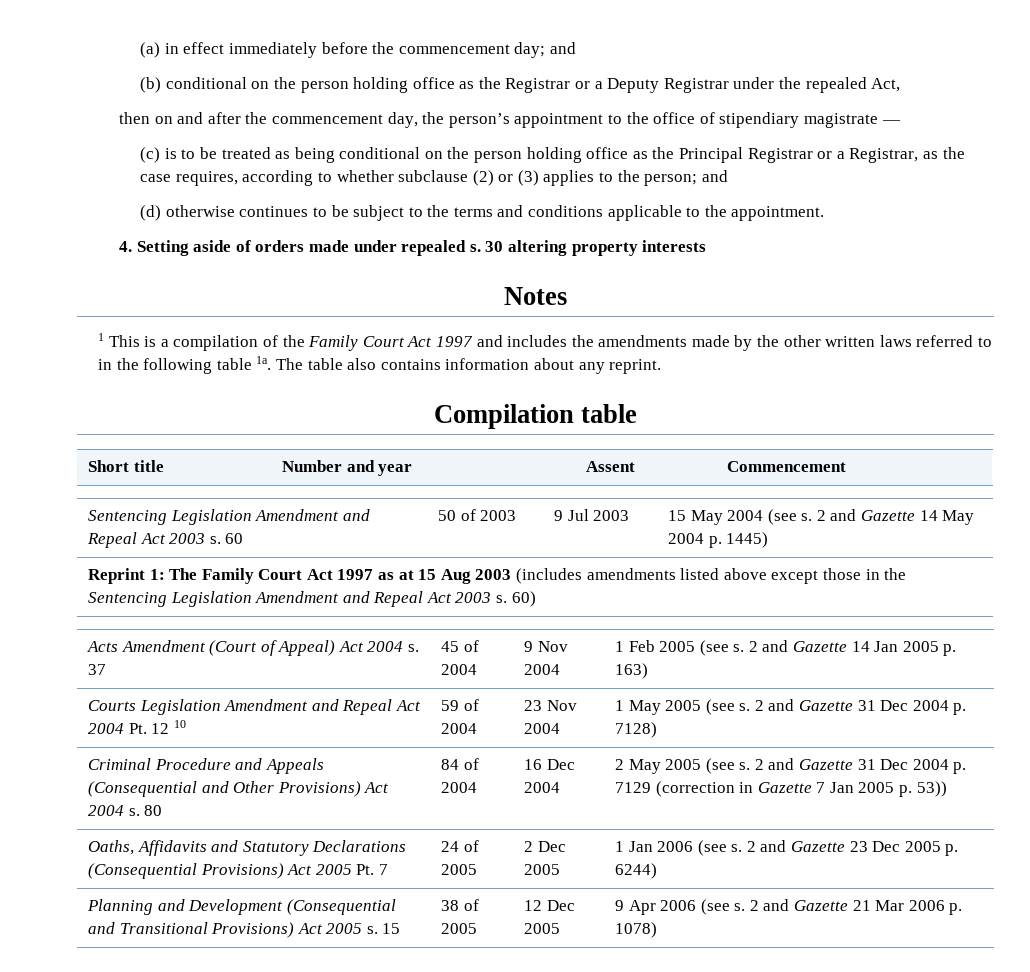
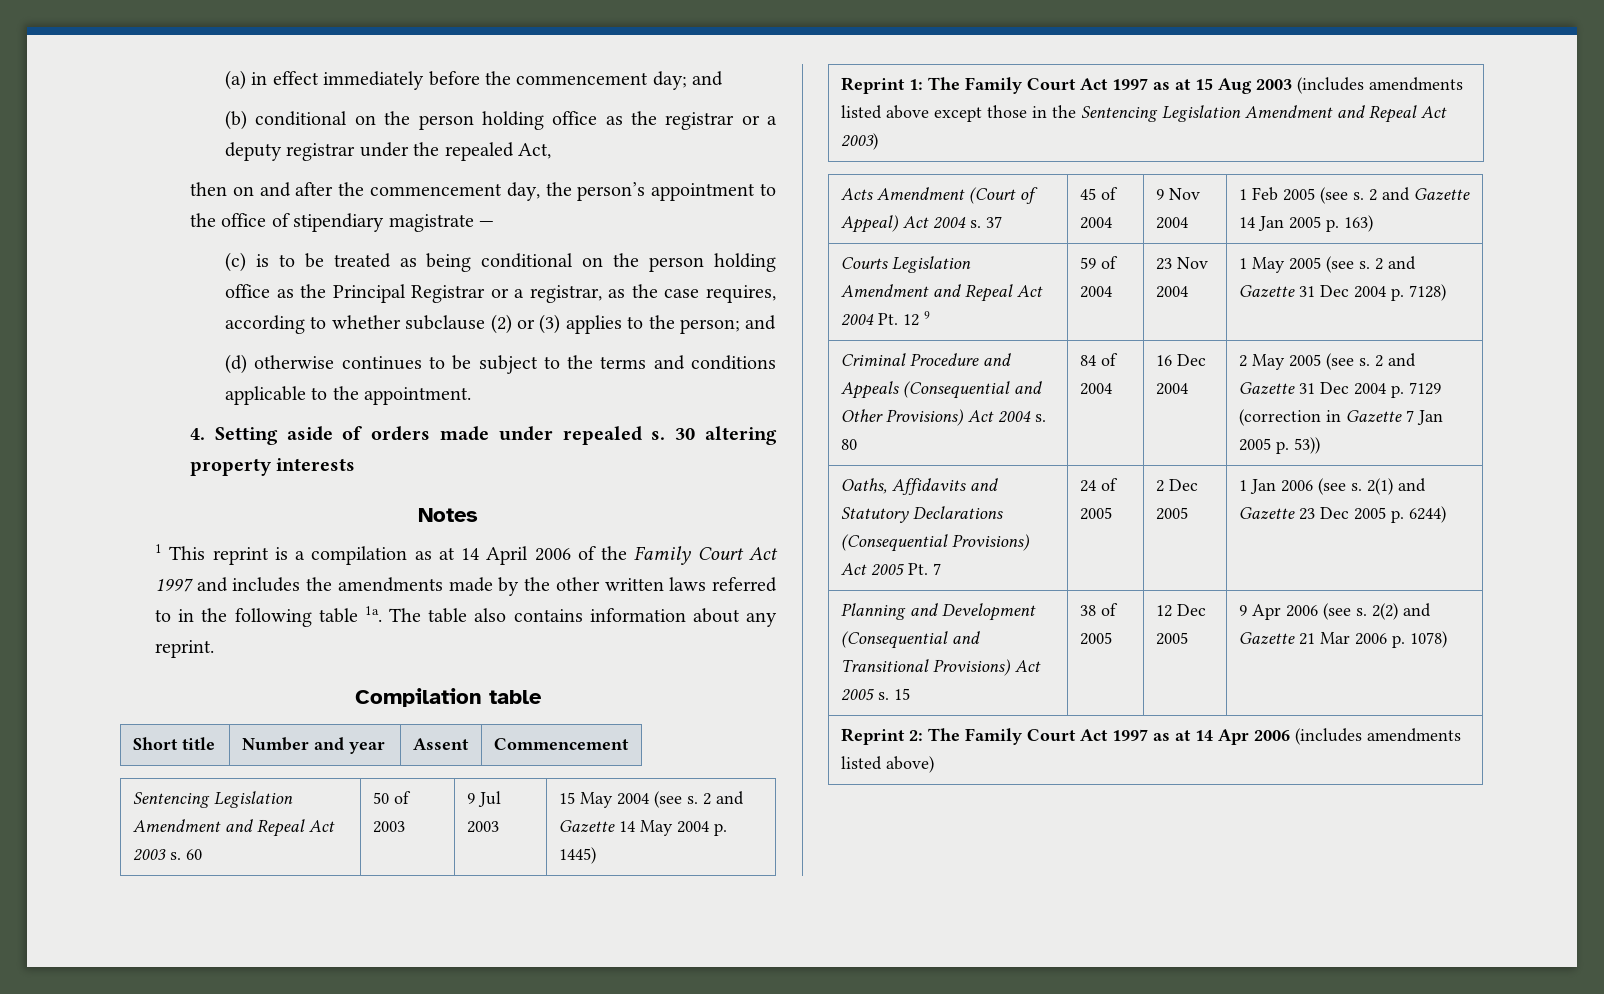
- (b) conditional on the person holding office as the Registrar or a Deputy Registrar under the repealed Act,
+ (b) conditional on the person holding office as the registrar or a deputy registrar under the repealed Act,
- (c) is to be treated as being conditional on the person holding office as the Principal Registrar or a Registrar, as the case requires, according to whether subclause (2) or (3) applies to the person; and
+ (c) is to be treated as being conditional on the person holding office as the Principal Registrar or a registrar, as the case requires, according to whether subclause (2) or (3) applies to the person; and
- 1 This is a compilation of the Family Court Act 1997 and includes the amendments made by the other written laws referred to in the following table 1a.
+ 1 This reprint is a compilation as at 14 April 2006 of the Family Court Act 1997 and includes the amendments made by the other written laws referred to in the following table 1a.
- Reprint 1: The Family Court Act 1997 as at 15 Aug 2003 (includes amendments listed above except those in the Sentencing Legislation Amendment and Repeal Act 2003 s. 60)
+ Reprint 1: The Family Court Act 1997 as at 15 Aug 2003 (includes amendments listed above except those in the Sentencing Legislation Amendment and Repeal Act 2003)
- Courts Legislation Amendment and Repeal Act 2004 Pt. 12 10 | 59 of 2004 | 23 Nov 2004 | 1 May 2005 (see s. 2 and Gazette 31 Dec 2004 p. 7128)
+ Courts Legislation Amendment and Repeal Act 2004 Pt. 12 9 | 59 of 2004 | 23 Nov 2004 | 1 May 2005 (see s. 2 and Gazette 31 Dec 2004 p. 7128)
- Oaths, Affidavits and Statutory Declarations (Consequential Provisions) Act 2005 Pt. 7 | 24 of 2005 | 2 Dec 2005 | 1 Jan 2006 (see s. 2 and Gazette 23 Dec 2005 p. 6244)
+ Oaths, Affidavits and Statutory Declarations (Consequential Provisions) Act 2005 Pt. 7 | 24 of 2005 | 2 Dec 2005 | 1 Jan 2006 (see s. 2(1) and Gazette 23 Dec 2005 p. 6244)
- Planning and Development (Consequential and Transitional Provisions) Act 2005 s. 15 | 38 of 2005 | 12 Dec 2005 | 9 Apr 2006 (see s. 2 and Gazette 21 Mar 2006 p. 1078)
+ Planning and Development (Consequential and Transitional Provisions) Act 2005 s. 15 | 38 of 2005 | 12 Dec 2005 | 9 Apr 2006 (see s. 2(2) and Gazette 21 Mar 2006 p. 1078)
+ Reprint 2: The Family Court Act 1997 as at 14 Apr 2006 (includes amendments listed above)

